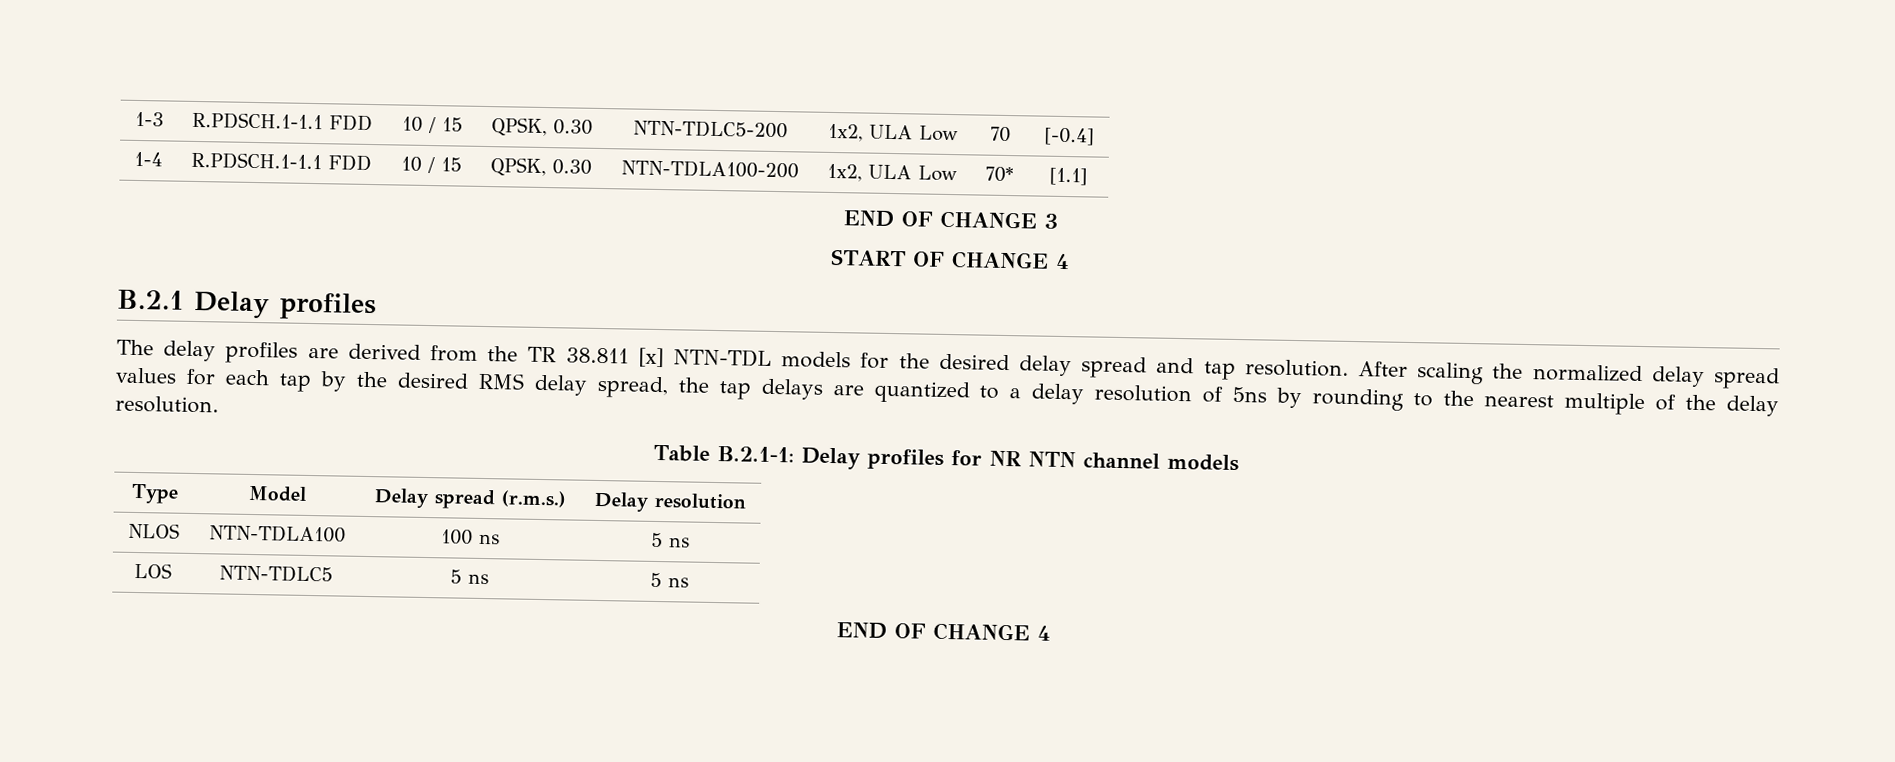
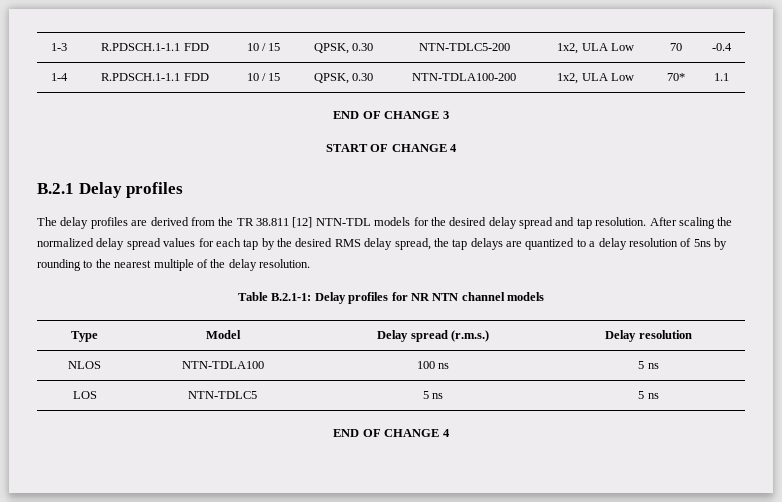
- 1-3 | R.PDSCH.1-1.1 FDD | 10 / 15 | QPSK, 0.30 | NTN-TDLC5-200 | 1x2, ULA Low | 70 | [-0.4]
+ 1-3 | R.PDSCH.1-1.1 FDD | 10 / 15 | QPSK, 0.30 | NTN-TDLC5-200 | 1x2, ULA Low | 70 | -0.4
- 1-4 | R.PDSCH.1-1.1 FDD | 10 / 15 | QPSK, 0.30 | NTN-TDLA100-200 | 1x2, ULA Low | 70* | [1.1]
+ 1-4 | R.PDSCH.1-1.1 FDD | 10 / 15 | QPSK, 0.30 | NTN-TDLA100-200 | 1x2, ULA Low | 70* | 1.1
- The delay profiles are derived from the TR 38.811 [x] NTN-TDL models for the desired delay spread and tap resolution.
+ The delay profiles are derived from the TR 38.811 [12] NTN-TDL models for the desired delay spread and tap resolution.

